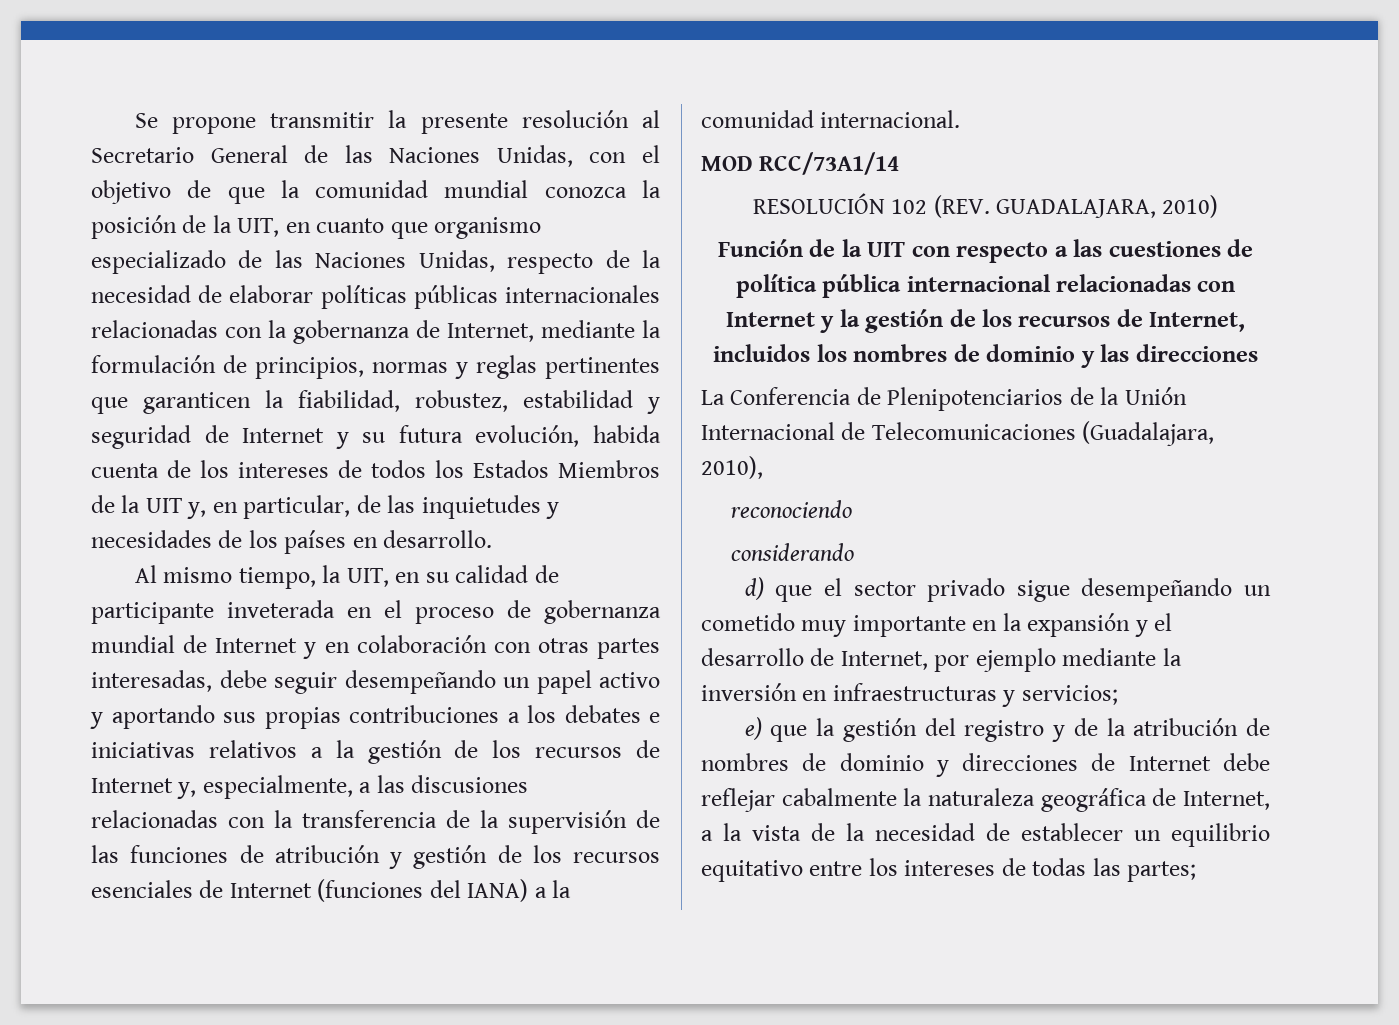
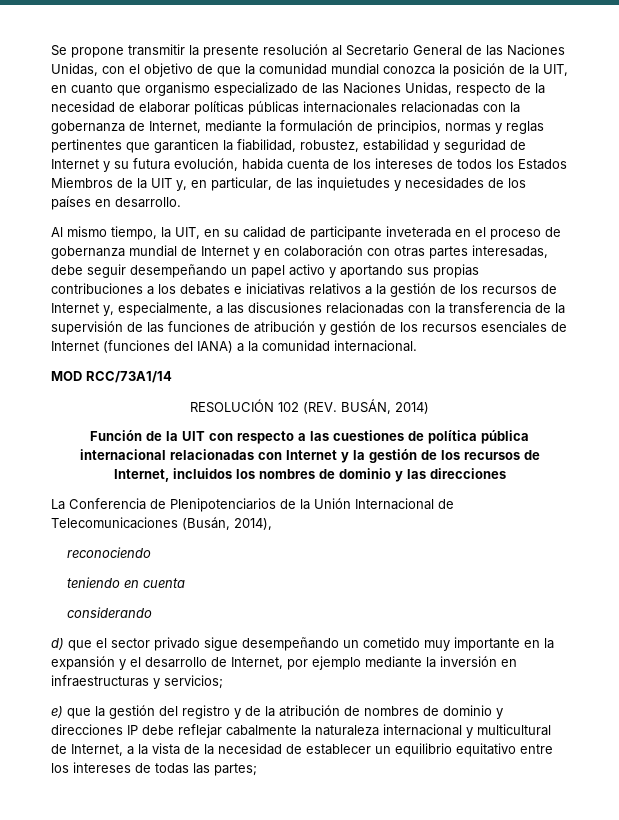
- RESOLUCIÓN 102 (REV. GUADALAJARA, 2010)
+ RESOLUCIÓN 102 (REV. BUSÁN, 2014)
- La Conferencia de Plenipotenciarios de la Unión Internacional de Telecomunicaciones (Guadalajara, 2010),
+ La Conferencia de Plenipotenciarios de la Unión Internacional de Telecomunicaciones (Busán, 2014),
+ teniendo en cuenta
- e) que la gestión del registro y de la atribución de nombres de dominio y direcciones de Internet debe reflejar cabalmente la naturaleza geográfica de Internet, a la vista de la necesidad de establecer un equilibrio equitativo entre los intereses de todas las partes;
+ e) que la gestión del registro y de la atribución de nombres de dominio y direcciones IP debe reflejar cabalmente la naturaleza internacional y multicultural de Internet, a la vista de la necesidad de establecer un equilibrio equitativo entre los intereses de todas las partes;

